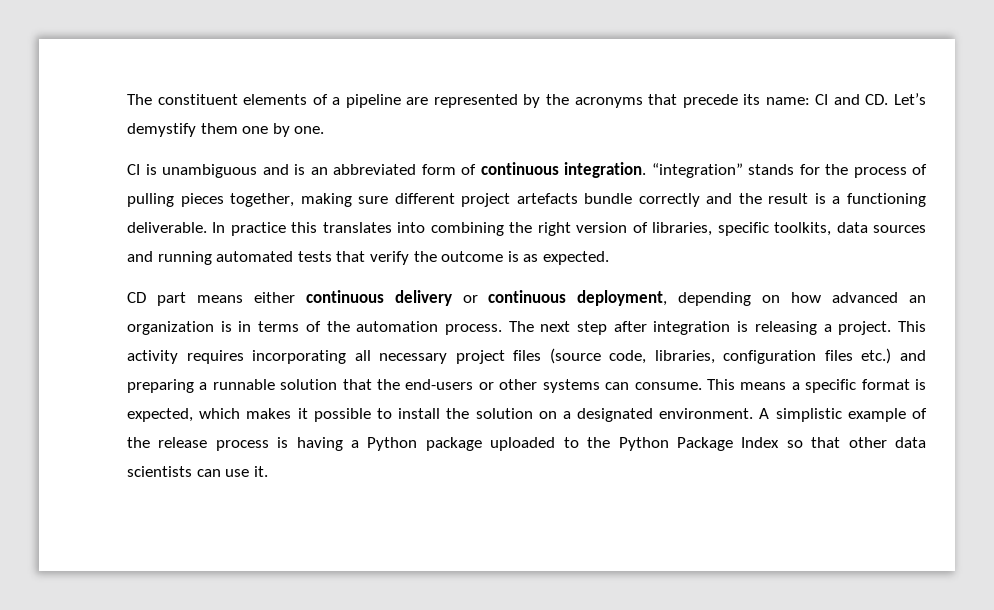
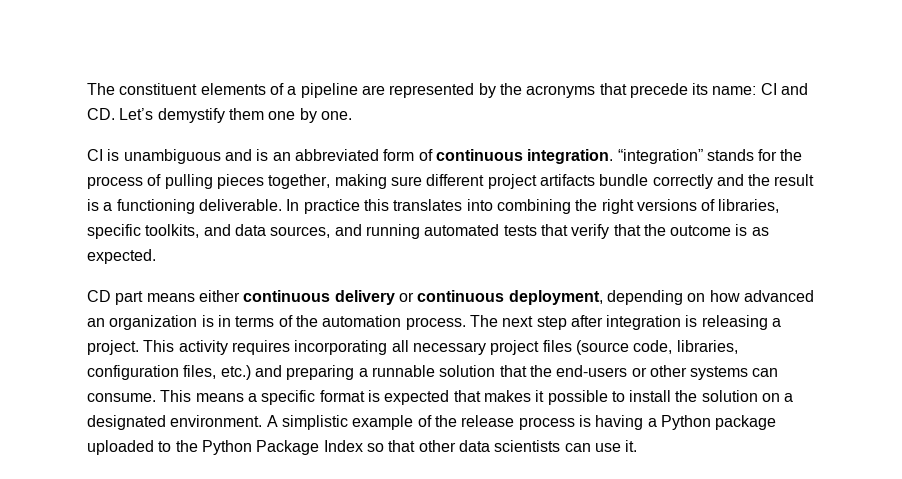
- “integration” stands for the process of pulling pieces together, making sure different project artefacts bundle correctly and the result is a functioning deliverable.
+ “integration” stands for the process of pulling pieces together, making sure different project artifacts bundle correctly and the result is a functioning deliverable.
- In practice this translates into combining the right version of libraries, specific toolkits, data sources and running automated tests that verify the outcome is as expected.
+ In practice this translates into combining the right versions of libraries, specific toolkits, and data sources, and running automated tests that verify that the outcome is as expected.
- This activity requires incorporating all necessary project files (source code, libraries, configuration files etc.) and preparing a runnable solution that the end-users or other systems can consume.
+ This activity requires incorporating all necessary project files (source code, libraries, configuration files, etc.) and preparing a runnable solution that the end-users or other systems can consume.
- This means a specific format is expected, which makes it possible to install the solution on a designated environment.
+ This means a specific format is expected that makes it possible to install the solution on a designated environment.

